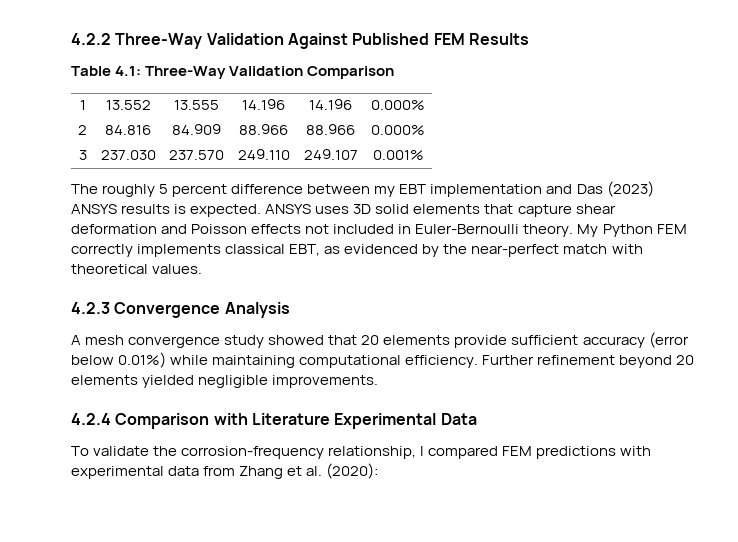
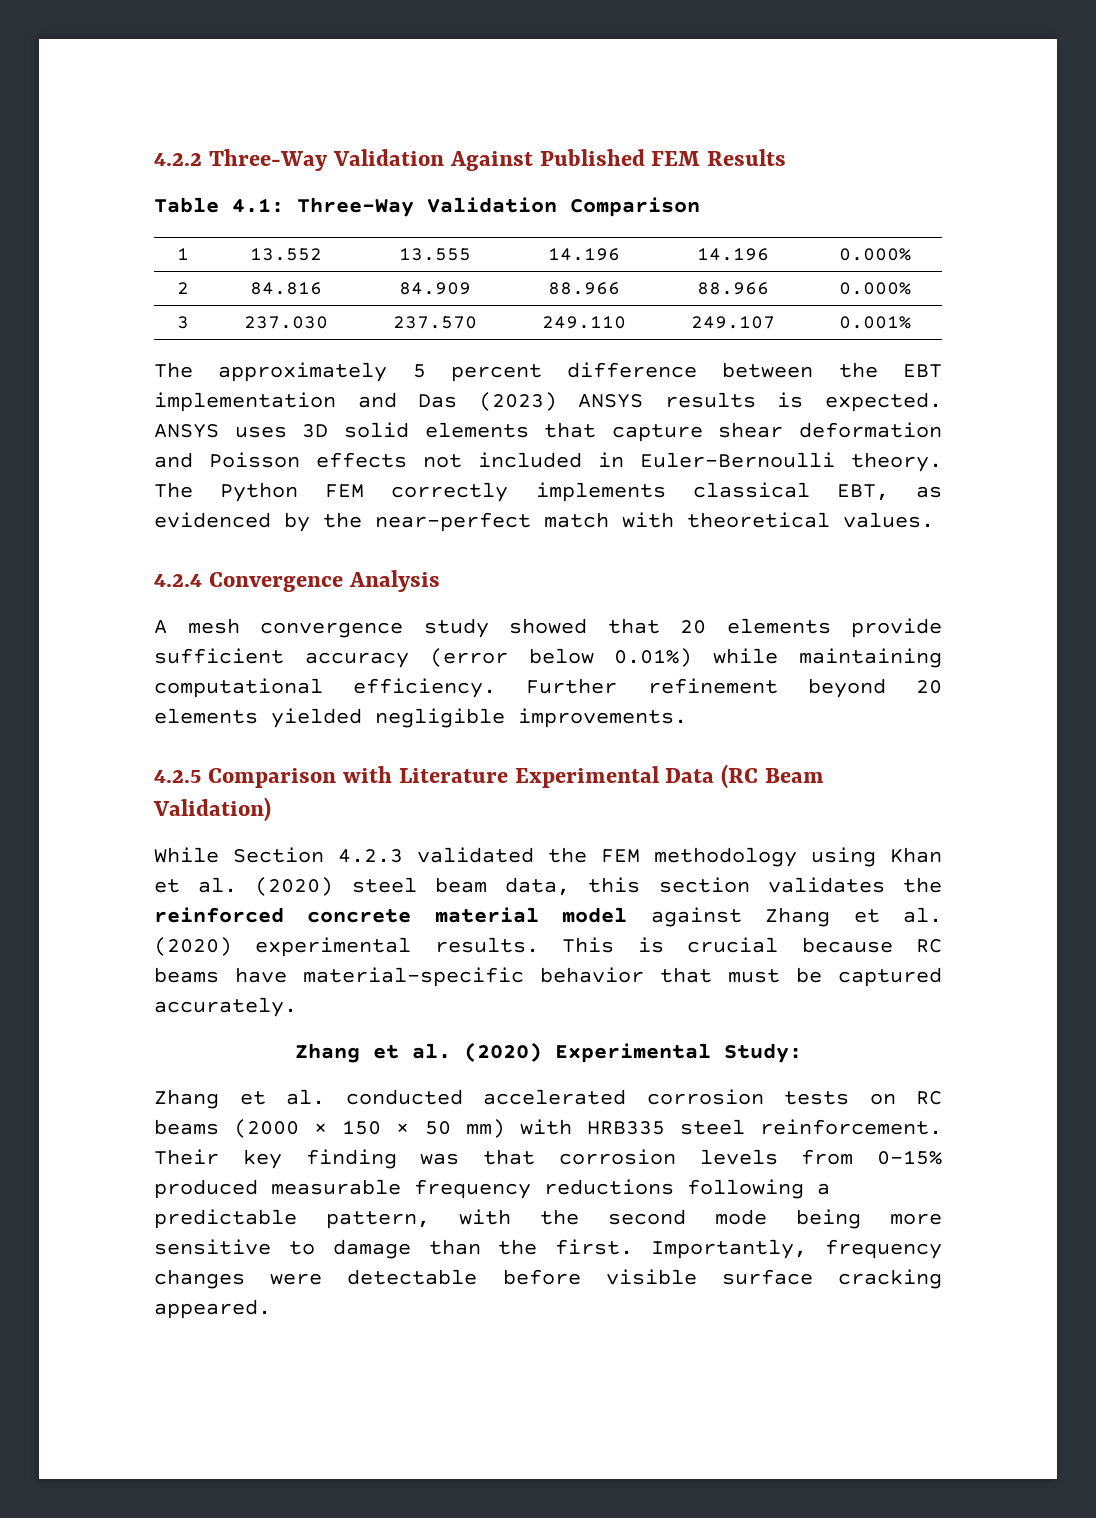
- The roughly 5 percent difference between my EBT implementation and Das (2023) ANSYS results is expected.
+ The approximately 5 percent difference between the EBT implementation and Das (2023) ANSYS results is expected.
- My Python FEM correctly implements classical EBT, as evidenced by the near-perfect match with theoretical values.
+ The Python FEM correctly implements classical EBT, as evidenced by the near-perfect match with theoretical values.
- 4.2.3 Convergence Analysis
+ 4.2.4 Convergence Analysis
- 4.2.4 Comparison with Literature Experimental Data
- To validate the corrosion-frequency relationship, I compared FEM predictions with experimental data from Zhang et al. (2020):
+ 4.2.5 Comparison with Literature Experimental Data (RC Beam Validation)
+ While Section 4.2.3 validated the FEM methodology using Khan et al. (2020) steel beam data, this section validates the reinforced concrete material model against Zhang et al. (2020) experimental results. This is crucial because RC beams have material-specific behavior that must be captured accurately.
+ Zhang et al. (2020) Experimental Study:
+ Zhang et al. conducted accelerated corrosion tests on RC beams (2000 × 150 × 50 mm) with HRB335 steel reinforcement. Their key finding was that corrosion levels from 0-15% produced measurable frequency reductions following a predictable pattern, with the second mode being more sensitive to damage than the first. Importantly, frequency changes were detectable before visible surface cracking appeared.

